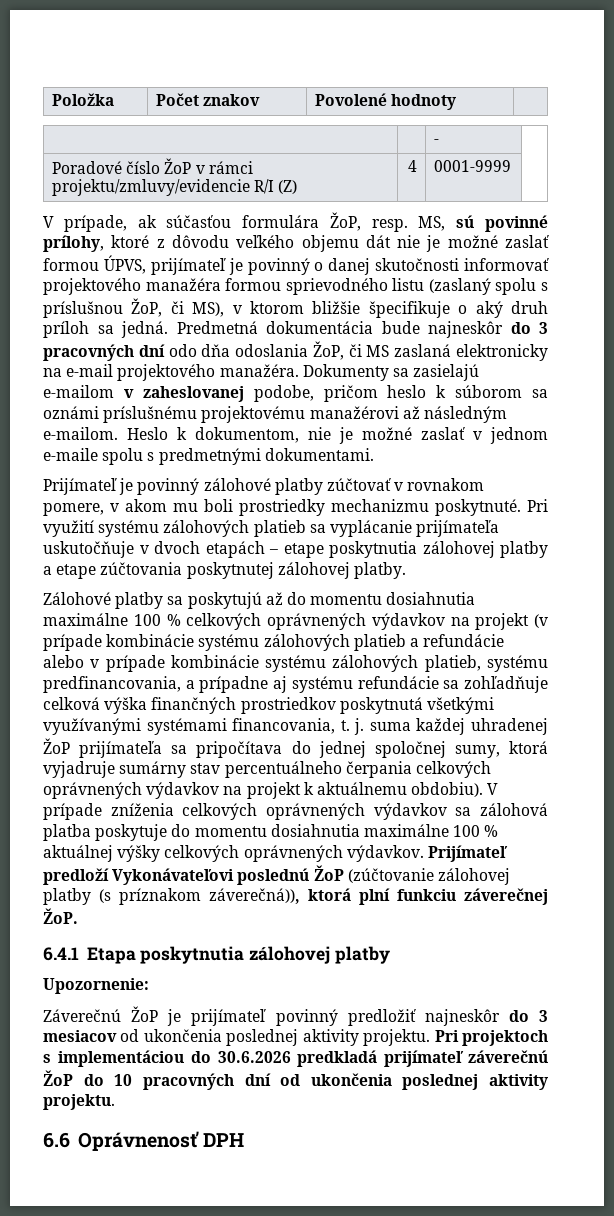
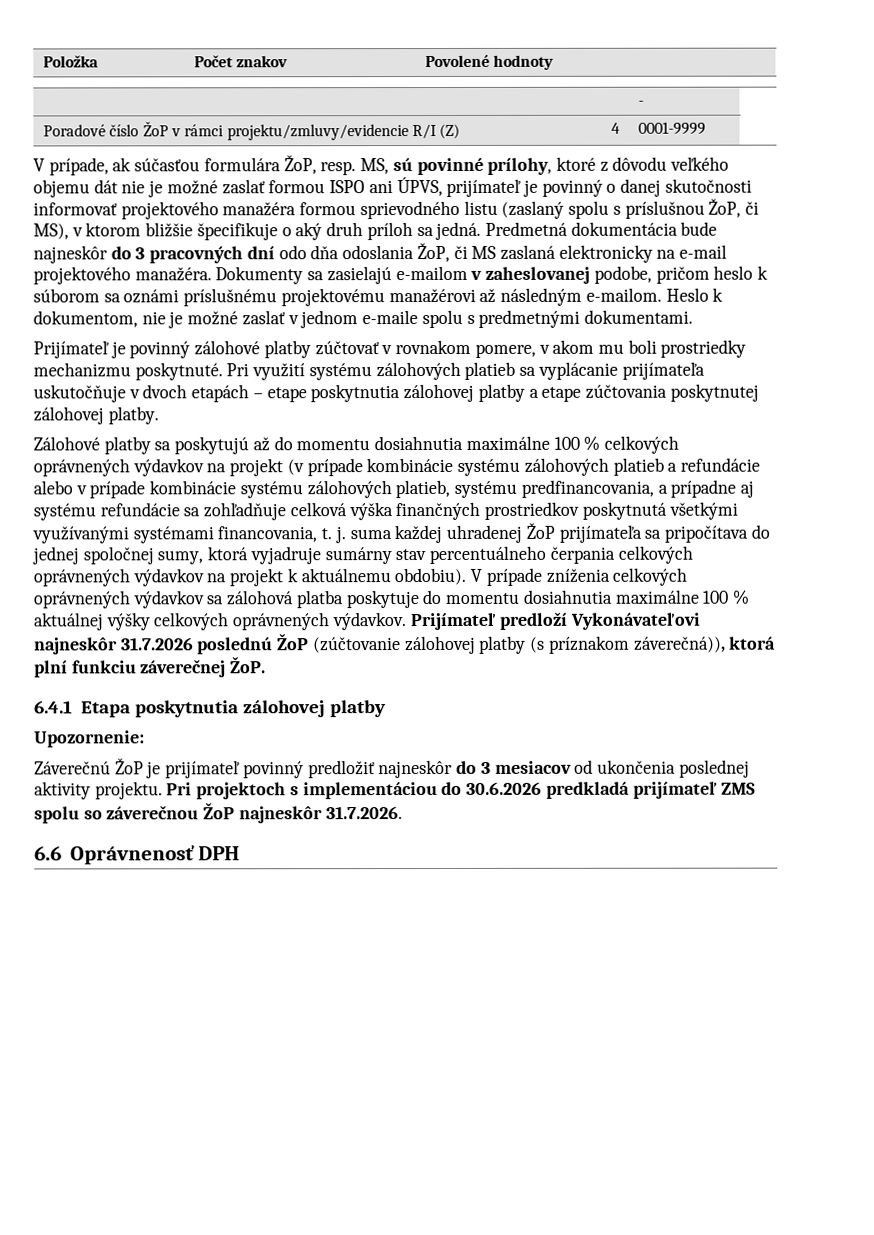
- V prípade, ak súčasťou formulára ŽoP, resp. MS, sú povinné prílohy, ktoré z dôvodu veľkého objemu dát nie je možné zaslať formou ÚPVS, prijímateľ je povinný o danej skutočnosti informovať projektového manažéra formou sprievodného listu (zaslaný spolu s príslušnou ŽoP, či MS), v ktorom bližšie špecifikuje o aký druh príloh sa jedná.
+ V prípade, ak súčasťou formulára ŽoP, resp. MS, sú povinné prílohy, ktoré z dôvodu veľkého objemu dát nie je možné zaslať formou ISPO ani ÚPVS, prijímateľ je povinný o danej skutočnosti informovať projektového manažéra formou sprievodného listu (zaslaný spolu s príslušnou ŽoP, či MS), v ktorom bližšie špecifikuje o aký druh príloh sa jedná.
- Prijímateľ predloží Vykonávateľovi poslednú ŽoP (zúčtovanie zálohovej platby (s príznakom záverečná)), ktorá plní funkciu záverečnej ŽoP.
+ Prijímateľ predloží Vykonávateľovi najneskôr 31.7.2026 poslednú ŽoP (zúčtovanie zálohovej platby (s príznakom záverečná)), ktorá plní funkciu záverečnej ŽoP.
- Pri projektoch s implementáciou do 30.6.2026 predkladá prijímateľ záverečnú ŽoP do 10 pracovných dní od ukončenia poslednej aktivity projektu.
+ Pri projektoch s implementáciou do 30.6.2026 predkladá prijímateľ ZMS spolu so záverečnou ŽoP najneskôr 31.7.2026.

